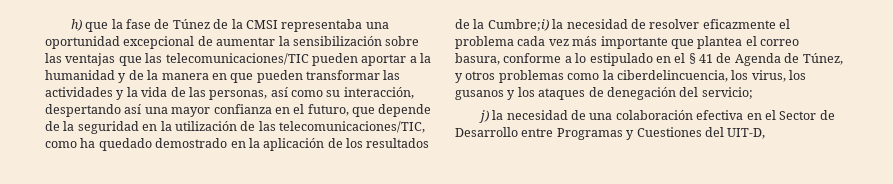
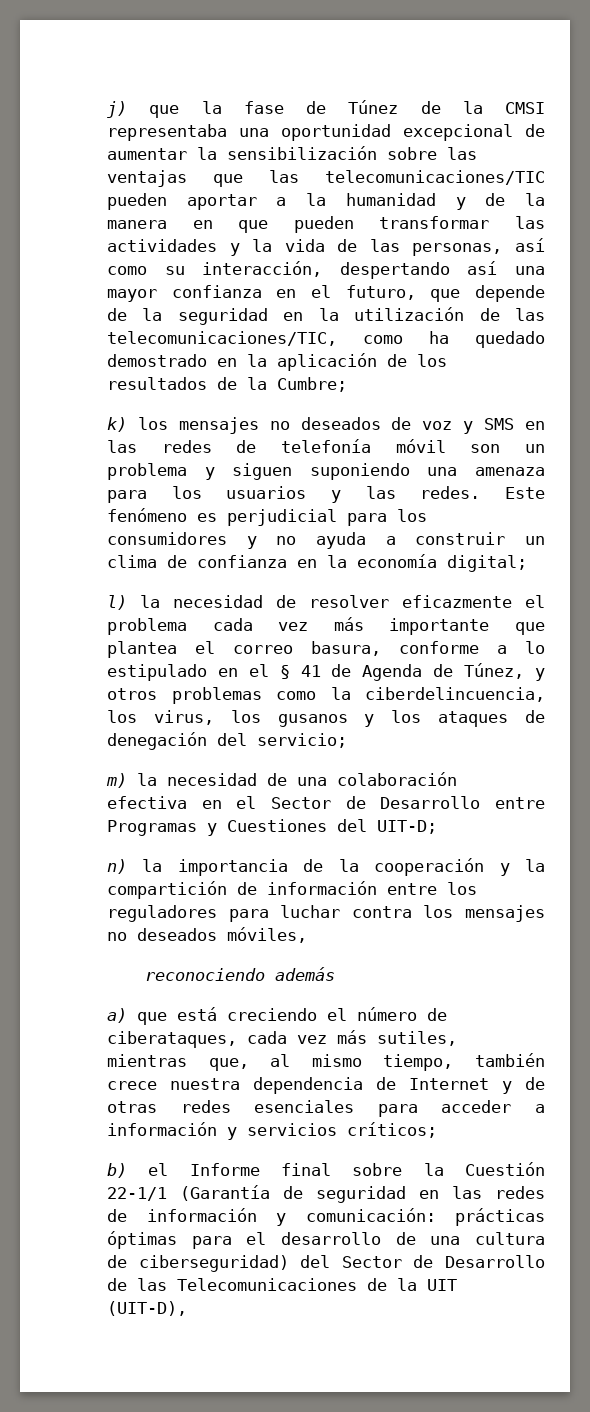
- h) que la fase de Túnez de la CMSI representaba una oportunidad excepcional de aumentar la sensibilización sobre las ventajas que las telecomunicaciones/TIC pueden aportar a la humanidad y de la manera en que pueden transformar las actividades y la vida de las personas, así como su interacción, despertando así una mayor confianza en el futuro, que depende de la seguridad en la utilización de las telecomunicaciones/TIC, como ha quedado demostrado en la aplicación de los resultados de la Cumbre;i) la necesidad de resolver eficazmente el problema cada vez más importante que plantea el correo basura, conforme a lo estipulado en el § 41 de Agenda de Túnez, y otros problemas como la ciberdelincuencia, los virus, los gusanos y los ataques de denegación del servicio;
+ j) que la fase de Túnez de la CMSI representaba una oportunidad excepcional de aumentar la sensibilización sobre las ventajas que las telecomunicaciones/TIC pueden aportar a la humanidad y de la manera en que pueden transformar las actividades y la vida de las personas, así como su interacción, despertando así una mayor confianza en el futuro, que depende de la seguridad en la utilización de las telecomunicaciones/TIC, como ha quedado demostrado en la aplicación de los resultados de la Cumbre;
+ k) los mensajes no deseados de voz y SMS en las redes de telefonía móvil son un problema y siguen suponiendo una amenaza para los usuarios y las redes. Este fenómeno es perjudicial para los consumidores y no ayuda a construir un clima de confianza en la economía digital;
+ l) la necesidad de resolver eficazmente el problema cada vez más importante que plantea el correo basura, conforme a lo estipulado en el § 41 de Agenda de Túnez, y otros problemas como la ciberdelincuencia, los virus, los gusanos y los ataques de denegación del servicio;
- j) la necesidad de una colaboración efectiva en el Sector de Desarrollo entre Programas y Cuestiones del UIT-D,
+ m) la necesidad de una colaboración efectiva en el Sector de Desarrollo entre Programas y Cuestiones del UIT-D;
+ n) la importancia de la cooperación y la compartición de información entre los reguladores para luchar contra los mensajes no deseados móviles,
+ reconociendo además
+ a) que está creciendo el número de ciberataques, cada vez más sutiles, mientras que, al mismo tiempo, también crece nuestra dependencia de Internet y de otras redes esenciales para acceder a información y servicios críticos;
+ b) el Informe final sobre la Cuestión 22-1/1 (Garantía de seguridad en las redes de información y comunicación: prácticas óptimas para el desarrollo de una cultura de ciberseguridad) del Sector de Desarrollo de las Telecomunicaciones de la UIT (UIT-D),

